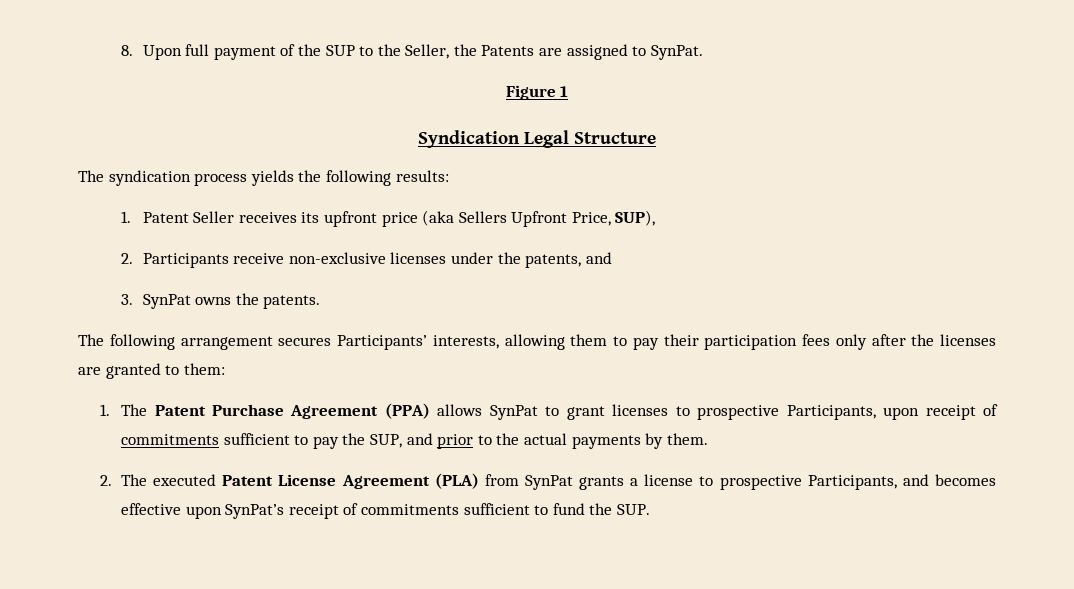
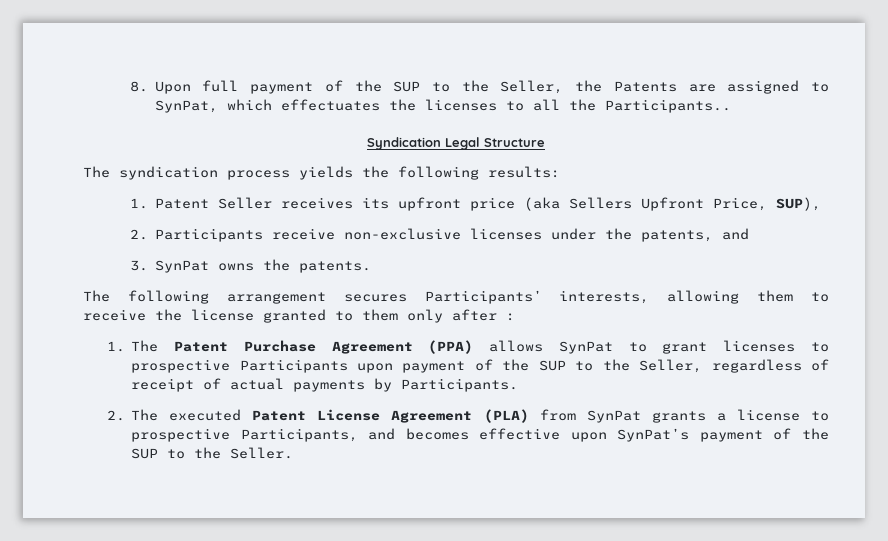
- 8. Upon full payment of the SUP to the Seller, the Patents are assigned to SynPat.
- Figure 1
+ 8. Upon full payment of the SUP to the Seller, the Patents are assigned to SynPat, which effectuates the licenses to all the Participants..
- The following arrangement secures Participants’ interests, allowing them to pay their participation fees only after the licenses are granted to them:
+ The following arrangement secures Participants’ interests, allowing them to receive the license granted to them only after :
- 1. The Patent Purchase Agreement (PPA) allows SynPat to grant licenses to prospective Participants, upon receipt of commitments sufficient to pay the SUP, and prior to the actual payments by them.
+ 1. The Patent Purchase Agreement (PPA) allows SynPat to grant licenses to prospective Participants upon payment of the SUP to the Seller, regardless of receipt of actual payments by Participants.
- 2. The executed Patent License Agreement (PLA) from SynPat grants a license to prospective Participants, and becomes effective upon SynPat’s receipt of commitments sufficient to fund the SUP.
+ 2. The executed Patent License Agreement (PLA) from SynPat grants a license to prospective Participants, and becomes effective upon SynPat’s payment of the SUP to the Seller.

